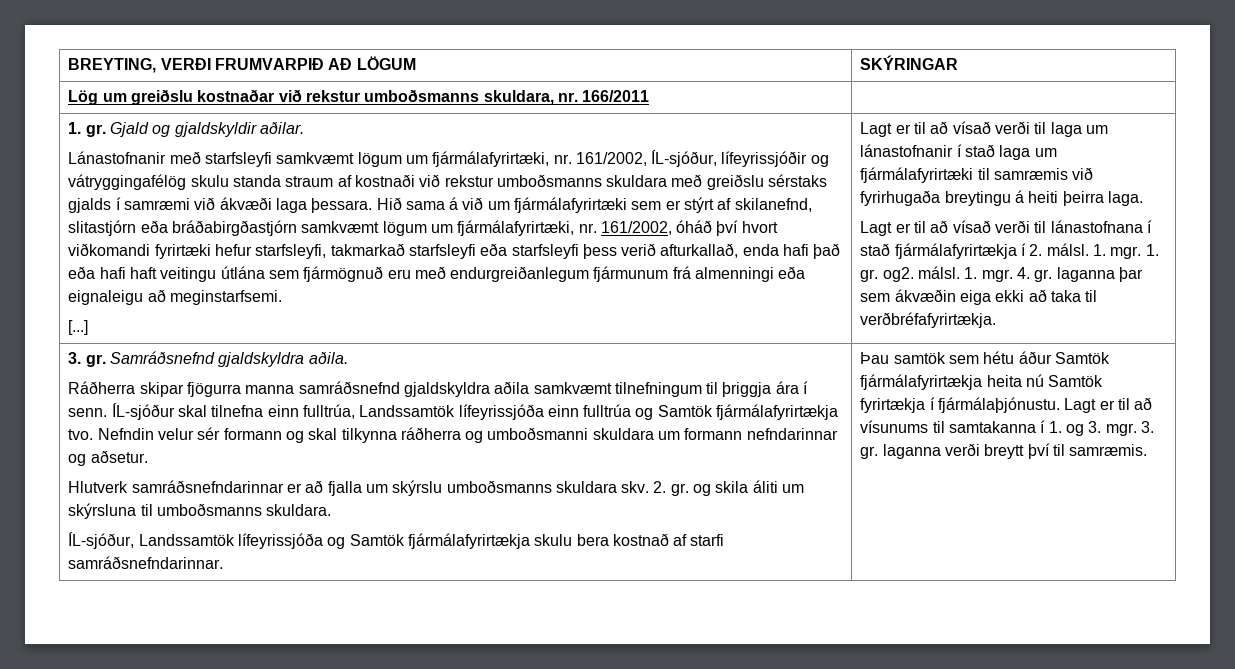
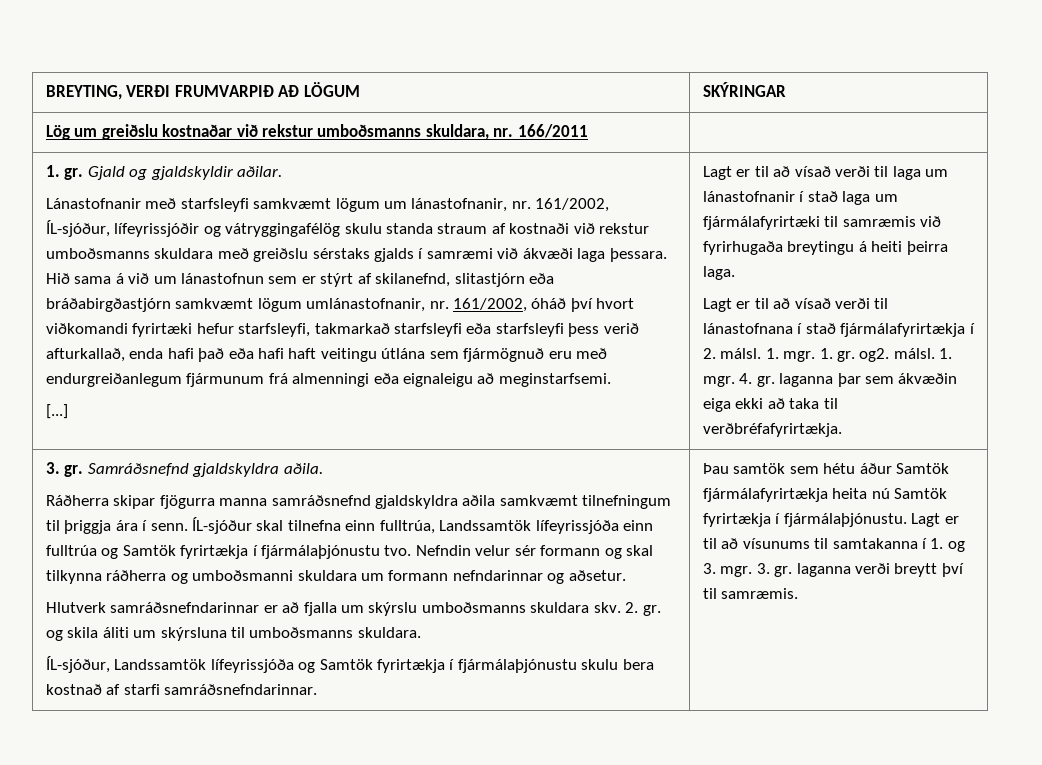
- Lánastofnanir með starfsleyfi samkvæmt lögum um fjármálafyrirtæki, nr. 161/2002, ÍL-sjóður, lífeyrissjóðir og vátryggingafélög skulu standa straum af kostnaði við rekstur umboðsmanns skuldara með greiðslu sérstaks gjalds í samræmi við ákvæði laga þessara.
+ Lánastofnanir með starfsleyfi samkvæmt lögum um lánastofnanir, nr. 161/2002, ÍL-sjóður, lífeyrissjóðir og vátryggingafélög skulu standa straum af kostnaði við rekstur umboðsmanns skuldara með greiðslu sérstaks gjalds í samræmi við ákvæði laga þessara.
- Hið sama á við um fjármálafyrirtæki sem er stýrt af skilanefnd, slitastjórn eða bráðabirgðastjórn samkvæmt lögum um fjármálafyrirtæki, nr. 161/2002, óháð því hvort viðkomandi fyrirtæki hefur starfsleyfi, takmarkað starfsleyfi eða starfsleyfi þess verið afturkallað, enda hafi það eða hafi haft veitingu útlána sem fjármögnuð eru með endurgreiðanlegum fjármunum frá almenningi eða eignaleigu að meginstarfsemi.
+ Hið sama á við um lánastofnun sem er stýrt af skilanefnd, slitastjórn eða bráðabirgðastjórn samkvæmt lögum umlánastofnanir, nr. 161/2002, óháð því hvort viðkomandi fyrirtæki hefur starfsleyfi, takmarkað starfsleyfi eða starfsleyfi þess verið afturkallað, enda hafi það eða hafi haft veitingu útlána sem fjármögnuð eru með endurgreiðanlegum fjármunum frá almenningi eða eignaleigu að meginstarfsemi.
- ÍL-sjóður skal tilnefna einn fulltrúa, Landssamtök lífeyrissjóða einn fulltrúa og Samtök fjármálafyrirtækja tvo.
+ ÍL-sjóður skal tilnefna einn fulltrúa, Landssamtök lífeyrissjóða einn fulltrúa og Samtök fyrirtækja í fjármálaþjónustu tvo.
- ÍL-sjóður, Landssamtök lífeyrissjóða og Samtök fjármálafyrirtækja skulu bera kostnað af starfi samráðsnefndarinnar.
+ ÍL-sjóður, Landssamtök lífeyrissjóða og Samtök fyrirtækja í fjármálaþjónustu skulu bera kostnað af starfi samráðsnefndarinnar.

